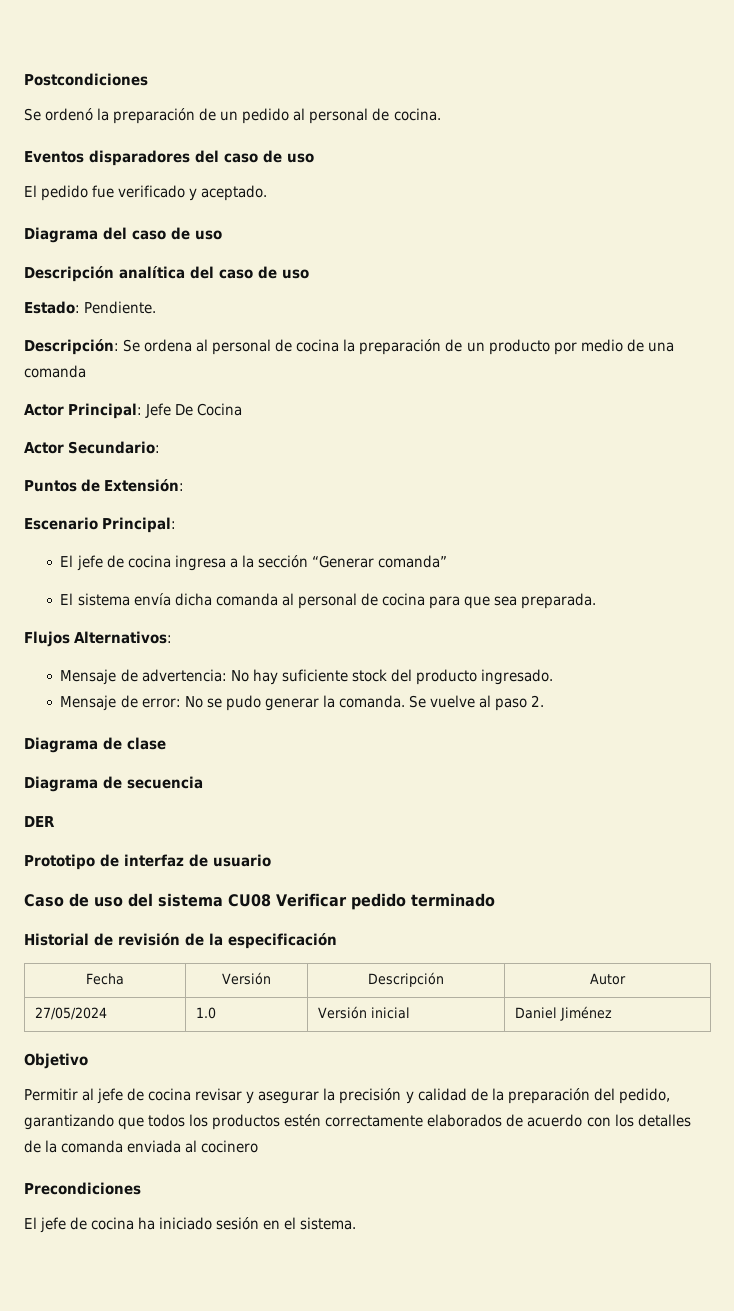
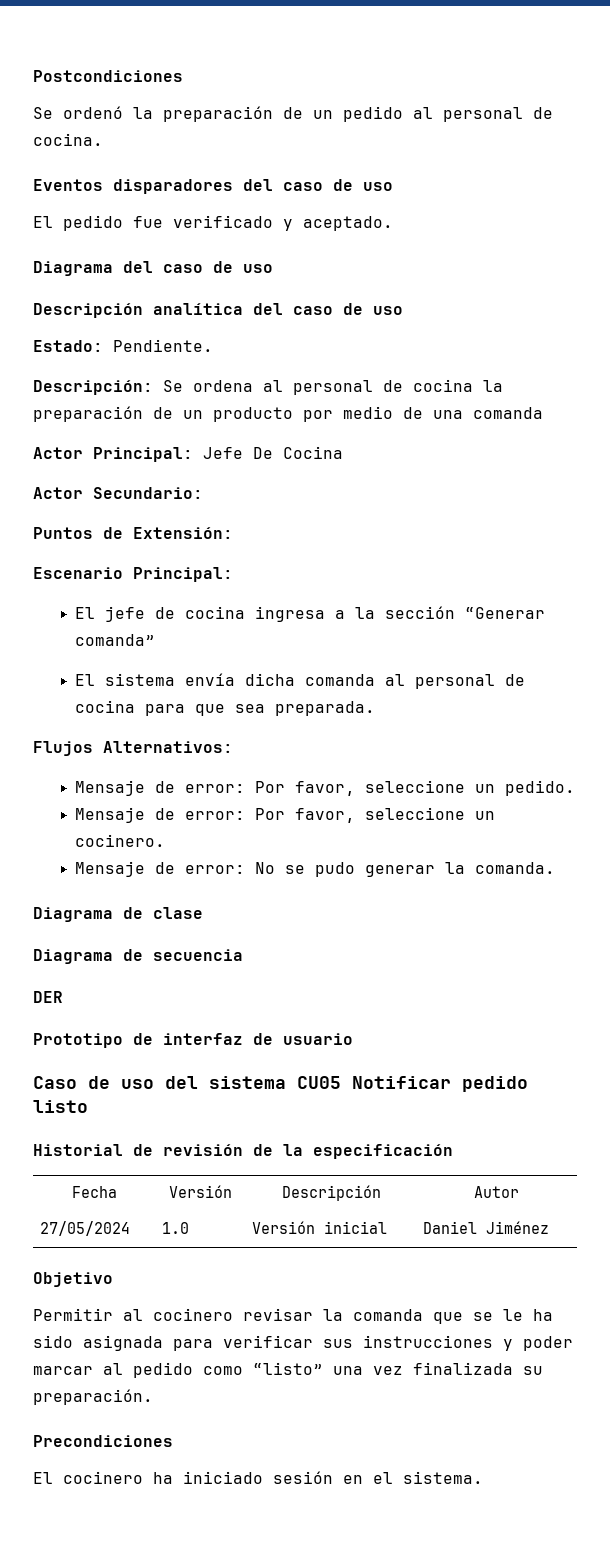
- Mensaje de advertencia: No hay suficiente stock del producto ingresado.
+ Mensaje de error: Por favor, seleccione un pedido.
+ Mensaje de error: Por favor, seleccione un cocinero.
- Se vuelve al paso 2.
- Caso de uso del sistema CU08 Verificar pedido terminado
+ Caso de uso del sistema CU05 Notificar pedido listo
- Permitir al jefe de cocina revisar y asegurar la precisión y calidad de la preparación del pedido, garantizando que todos los productos estén correctamente elaborados de acuerdo con los detalles de la comanda enviada al cocinero
+ Permitir al cocinero revisar la comanda que se le ha sido asignada para verificar sus instrucciones y poder marcar al pedido como “listo” una vez finalizada su preparación.
- El jefe de cocina ha iniciado sesión en el sistema.
+ El cocinero ha iniciado sesión en el sistema.

